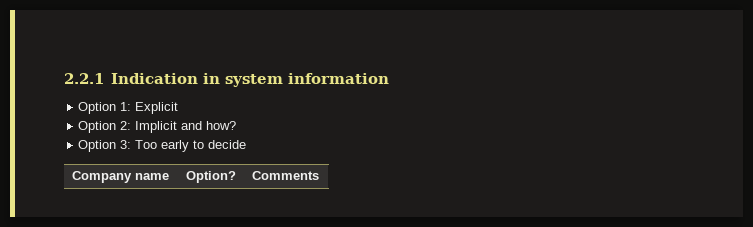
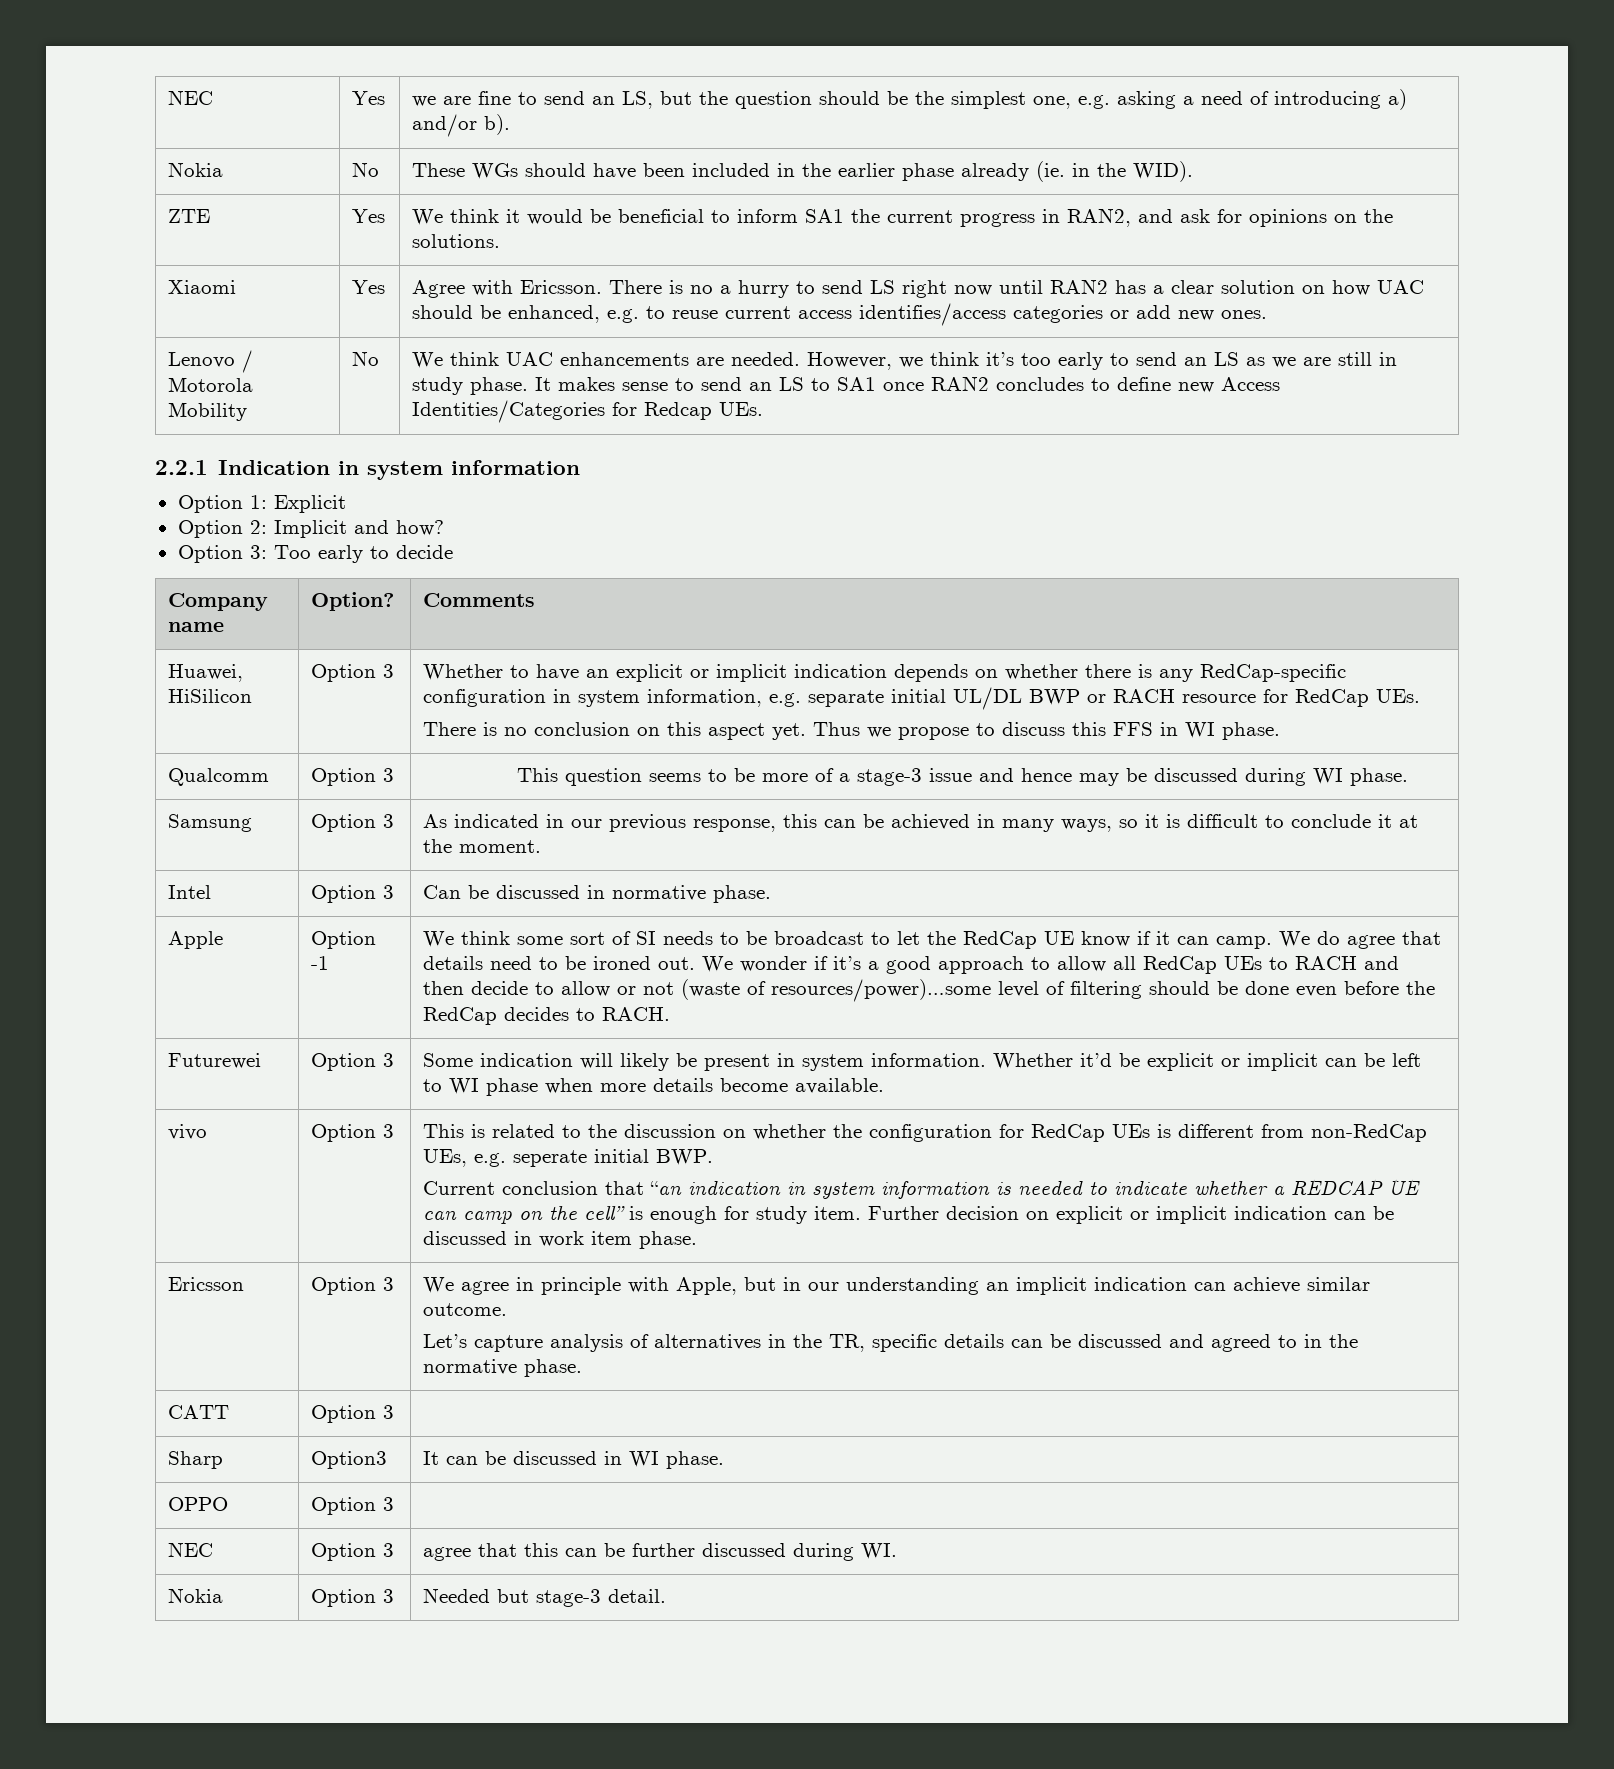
+ NEC | Yes | we are fine to send an LS, but the question should be the simplest one, e.g. asking a need of introducing a) and/or b).
+ Nokia | No | These WGs should have been included in the earlier phase already (ie. in the WID).
+ ZTE | Yes | We think it would be beneficial to inform SA1 the current progress in RAN2, and ask for opinions on the solutions.
+ Xiaomi | Yes | Agree with Ericsson. There is no a hurry to send LS right now until RAN2 has a clear solution on how UAC should be enhanced, e.g. to reuse current access identifies/access categories or add new ones.
+ Lenovo / Motorola Mobility | No | We think UAC enhancements are needed. However, we think it’s too early to send an LS as we are still in study phase. It makes sense to send an LS to SA1 once RAN2 concludes to define new Access Identities/Categories for Redcap UEs.
+ Huawei, HiSilicon | Option 3 | Whether to have an explicit or implicit indication depends on whether there is any RedCap-specific configuration in system information, e.g. separate initial UL/DL BWP or RACH resource for RedCap UEs.
+ There is no conclusion on this aspect yet. Thus we propose to discuss this FFS in WI phase.
+ Qualcomm | Option 3 | This question seems to be more of a stage-3 issue and hence may be discussed during WI phase.
+ Samsung | Option 3 | As indicated in our previous response, this can be achieved in many ways, so it is difficult to conclude it at the moment.
+ Intel | Option 3 | Can be discussed in normative phase.
+ Apple | Option -1 | We think some sort of SI needs to be broadcast to let the RedCap UE know if it can camp. We do agree that details need to be ironed out. We wonder if it’s a good approach to allow all RedCap UEs to RACH and then decide to allow or not (waste of resources/power)…some level of filtering should be done even before the RedCap decides to RACH.
+ Futurewei | Option 3 | Some indication will likely be present in system information. Whether it’d be explicit or implicit can be left to WI phase when more details become available.
+ vivo | Option 3 | This is related to the discussion on whether the configuration for RedCap UEs is different from non-RedCap UEs, e.g. seperate initial BWP.
+ Current conclusion that “an indication in system information is needed to indicate whether a REDCAP UE can camp on the cell” is enough for study item. Further decision on explicit or implicit indication can be discussed in work item phase.
+ Ericsson | Option 3 | We agree in principle with Apple, but in our understanding an implicit indication can achieve similar outcome.
+ Let’s capture analysis of alternatives in the TR, specific details can be discussed and agreed to in the normative phase.
+ CATT | Option 3 |
+ Sharp | Option3 | It can be discussed in WI phase.
+ OPPO | Option 3 |
+ NEC | Option 3 | agree that this can be further discussed during WI.
+ Nokia | Option 3 | Needed but stage-3 detail.

